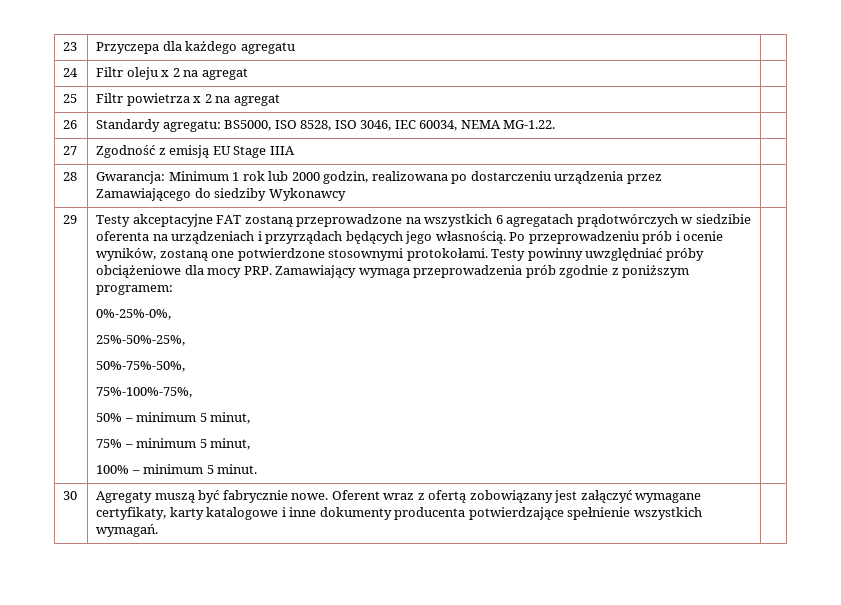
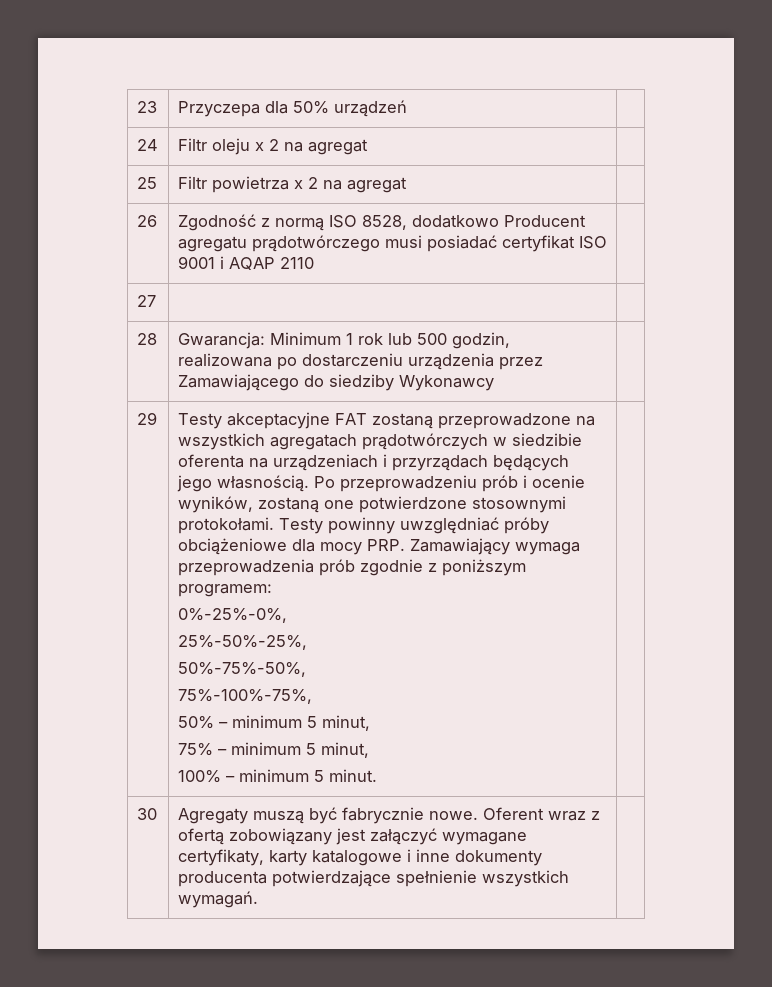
- 23 | Przyczepa dla każdego agregatu |
+ 23 | Przyczepa dla 50% urządzeń |
- 26 | Standardy agregatu: BS5000, ISO 8528, ISO 3046, IEC 60034, NEMA MG-1.22. |
- 27 | Zgodność z emisją EU Stage IIIA |
+ 26 | Zgodność z normą ISO 8528, dodatkowo Producent agregatu prądotwórczego musi posiadać certyfikat ISO 9001 i AQAP 2110 |
+ 27 | |
- 28 | Gwarancja: Minimum 1 rok lub 2000 godzin, realizowana po dostarczeniu urządzenia przez Zamawiającego do siedziby Wykonawcy |
+ 28 | Gwarancja: Minimum 1 rok lub 500 godzin, realizowana po dostarczeniu urządzenia przez Zamawiającego do siedziby Wykonawcy |
- Testy akceptacyjne FAT zostaną przeprowadzone na wszystkich 6 agregatach prądotwórczych w siedzibie oferenta na urządzeniach i przyrządach będących jego własnością.
+ Testy akceptacyjne FAT zostaną przeprowadzone na wszystkich agregatach prądotwórczych w siedzibie oferenta na urządzeniach i przyrządach będących jego własnością.

